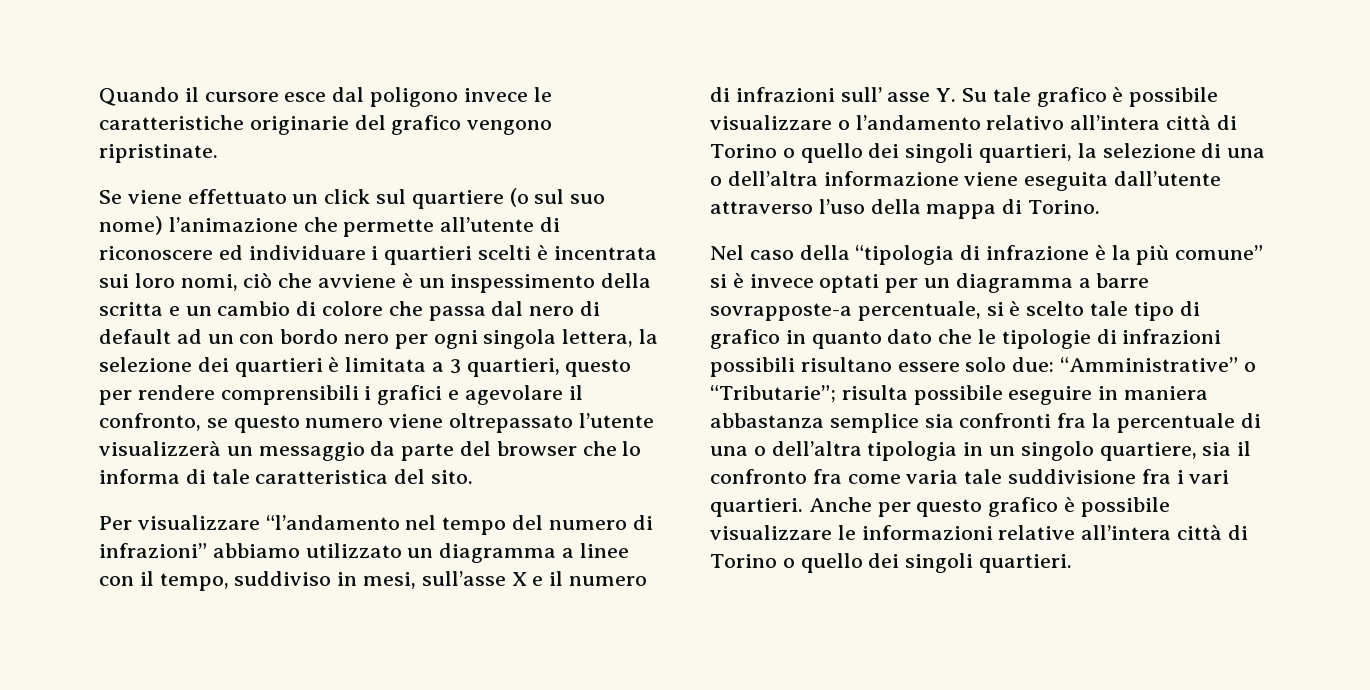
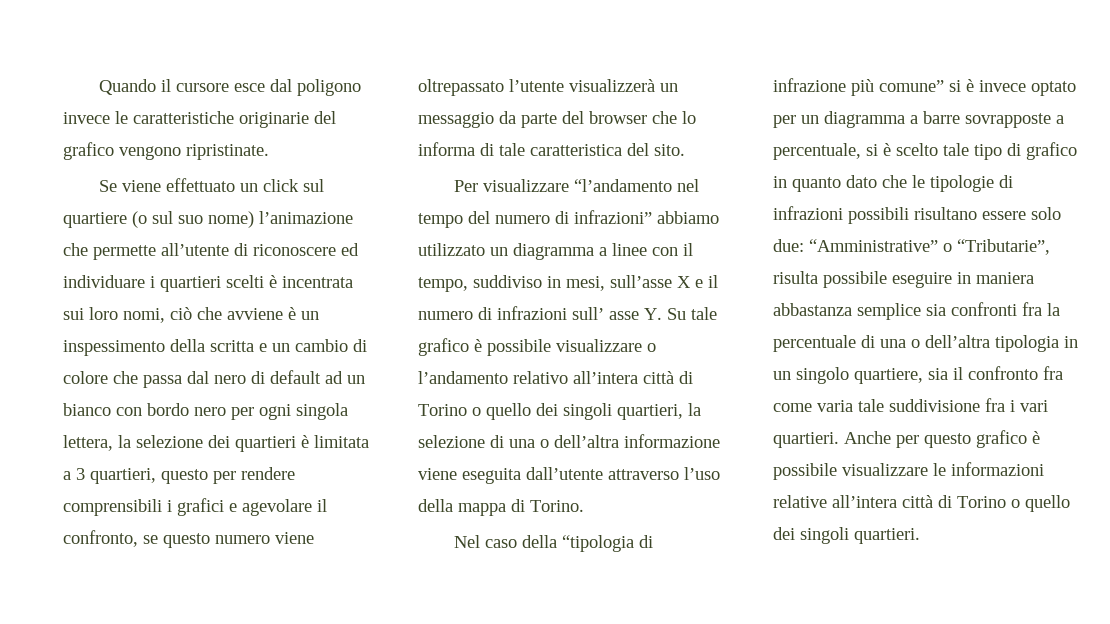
- Se viene effettuato un click sul quartiere (o sul suo nome) l’animazione che permette all’utente di riconoscere ed individuare i quartieri scelti è incentrata sui loro nomi, ciò che avviene è un inspessimento della scritta e un cambio di colore che passa dal nero di default ad un con bordo nero per ogni singola lettera, la selezione dei quartieri è limitata a 3 quartieri, questo per rendere comprensibili i grafici e agevolare il confronto, se questo numero viene oltrepassato l’utente visualizzerà un messaggio da parte del browser che lo informa di tale caratteristica del sito.
+ Se viene effettuato un click sul quartiere (o sul suo nome) l’animazione che permette all’utente di riconoscere ed individuare i quartieri scelti è incentrata sui loro nomi, ciò che avviene è un inspessimento della scritta e un cambio di colore che passa dal nero di default ad un bianco con bordo nero per ogni singola lettera, la selezione dei quartieri è limitata a 3 quartieri, questo per rendere comprensibili i grafici e agevolare il confronto, se questo numero viene oltrepassato l’utente visualizzerà un messaggio da parte del browser che lo informa di tale caratteristica del sito.
- Nel caso della “tipologia di infrazione è la più comune” si è invece optati per un diagramma a barre sovrapposte-a percentuale, si è scelto tale tipo di grafico in quanto dato che le tipologie di infrazioni possibili risultano essere solo due:
+ Nel caso della “tipologia di infrazione più comune” si è invece optato per un diagramma a barre sovrapposte a percentuale, si è scelto tale tipo di grafico in quanto dato che le tipologie di infrazioni possibili risultano essere solo due:
- “Amministrative” o “Tributarie”; risulta possibile eseguire in maniera abbastanza semplice sia confronti fra la percentuale di una o dell’altra tipologia in un singolo quartiere, sia il confronto fra come varia tale suddivisione fra i vari quartieri.
+ “Amministrative” o “Tributarie”, risulta possibile eseguire in maniera abbastanza semplice sia confronti fra la percentuale di una o dell’altra tipologia in un singolo quartiere, sia il confronto fra come varia tale suddivisione fra i vari quartieri.

